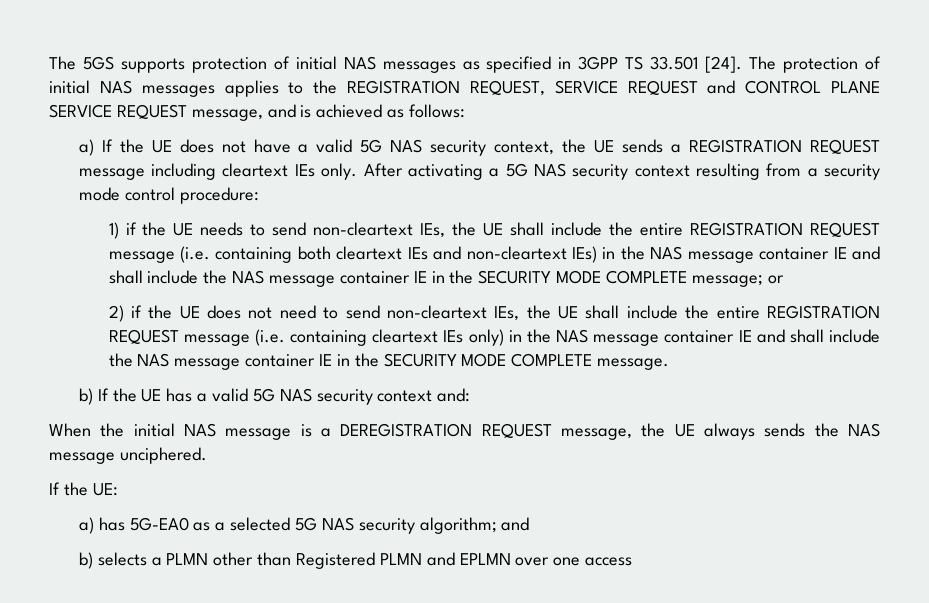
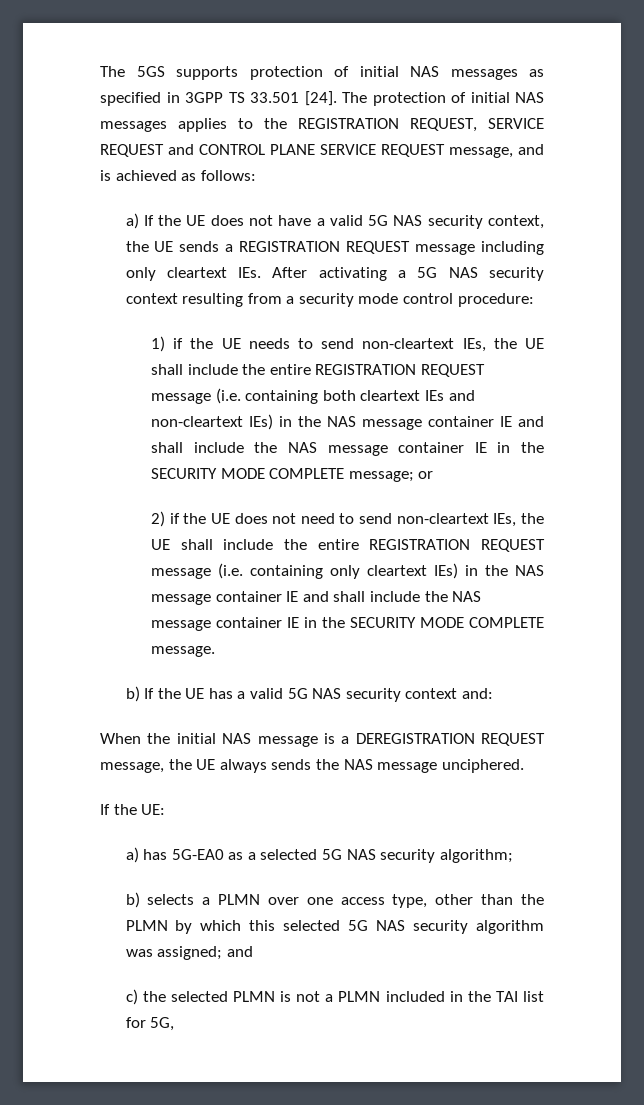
- a) If the UE does not have a valid 5G NAS security context, the UE sends a REGISTRATION REQUEST message including cleartext IEs only. After activating a 5G NAS security context resulting from a security mode control procedure:
+ a) If the UE does not have a valid 5G NAS security context, the UE sends a REGISTRATION REQUEST message including only cleartext IEs. After activating a 5G NAS security context resulting from a security mode control procedure:
- 2) if the UE does not need to send non-cleartext IEs, the UE shall include the entire REGISTRATION REQUEST message (i.e. containing cleartext IEs only) in the NAS message container IE and shall include the NAS message container IE in the SECURITY MODE COMPLETE message.
+ 2) if the UE does not need to send non-cleartext IEs, the UE shall include the entire REGISTRATION REQUEST message (i.e. containing only cleartext IEs) in the NAS message container IE and shall include the NAS message container IE in the SECURITY MODE COMPLETE message.
- a) has 5G-EA0 as a selected 5G NAS security algorithm; and
+ a) has 5G-EA0 as a selected 5G NAS security algorithm;
- b) selects a PLMN other than Registered PLMN and EPLMN over one access
+ b) selects a PLMN over one access type, other than the PLMN by which this selected 5G NAS security algorithm was assigned; and
+ c) the selected PLMN is not a PLMN included in the TAI list for 5G,

